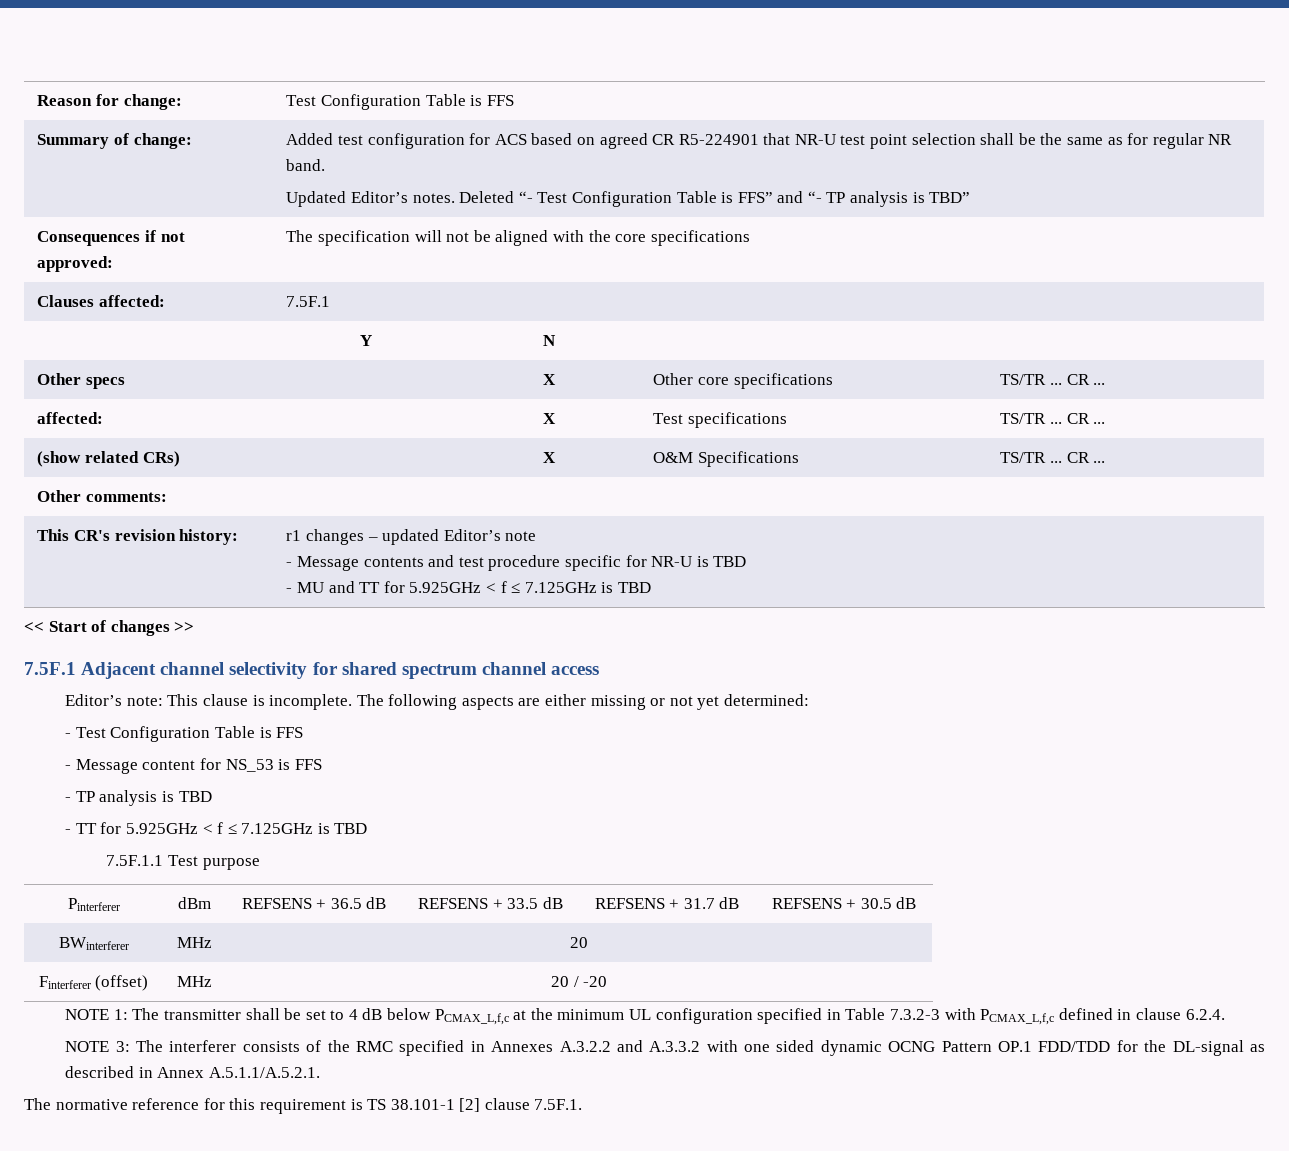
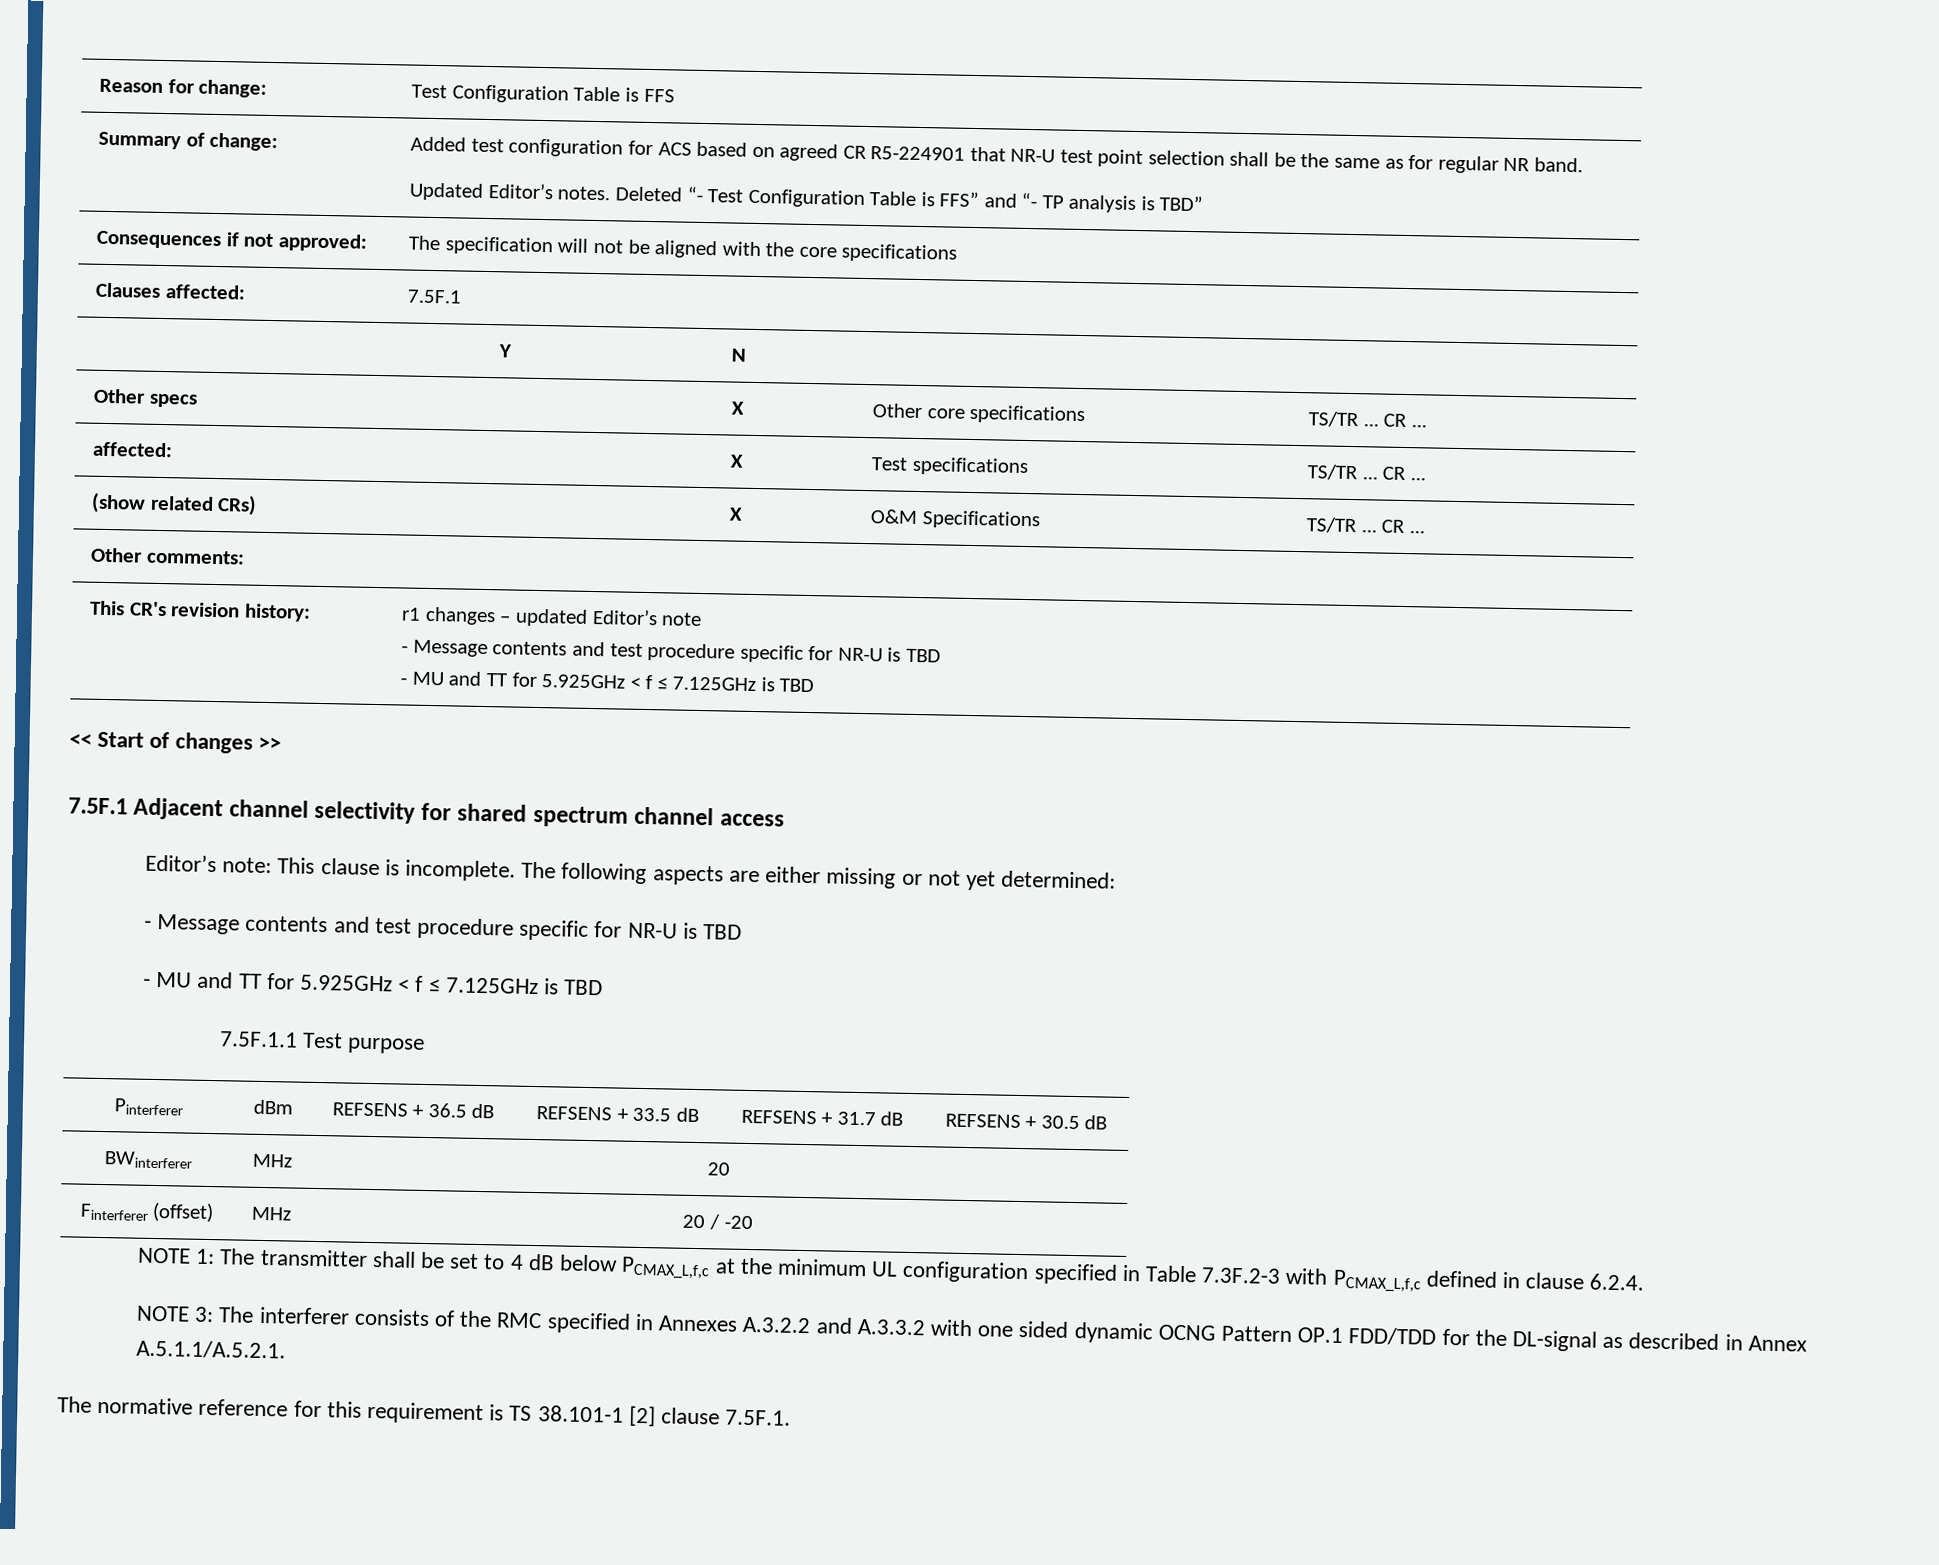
  The following aspects are either missing or not yet determined:
- - Test Configuration Table is FFS
- - Message content for NS_53 is FFS
- - TP analysis is TBD
- - TT for 5.925GHz < f ≤ 7.125GHz is TBD
+ - Message contents and test procedure specific for NR-U is TBD
+ - MU and TT for 5.925GHz < f ≤ 7.125GHz is TBD
- NOTE 1: The transmitter shall be set to 4 dB below PCMAX_L,f,c at the minimum UL configuration specified in Table 7.3.2-3 with PCMAX_L,f,c defined in clause 6.2.4.
+ NOTE 1: The transmitter shall be set to 4 dB below PCMAX_L,f,c at the minimum UL configuration specified in Table 7.3F.2-3 with PCMAX_L,f,c defined in clause 6.2.4.

